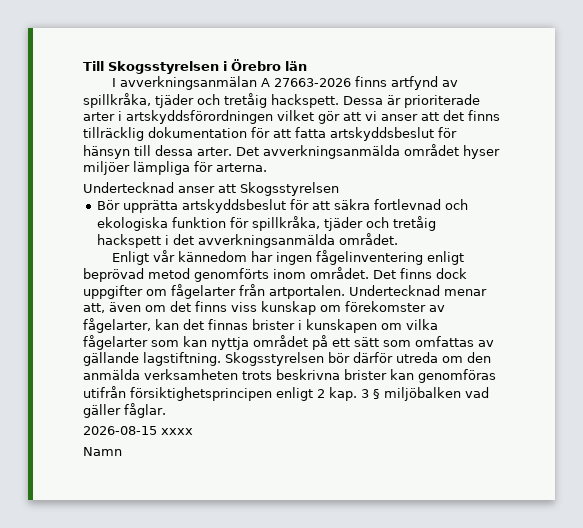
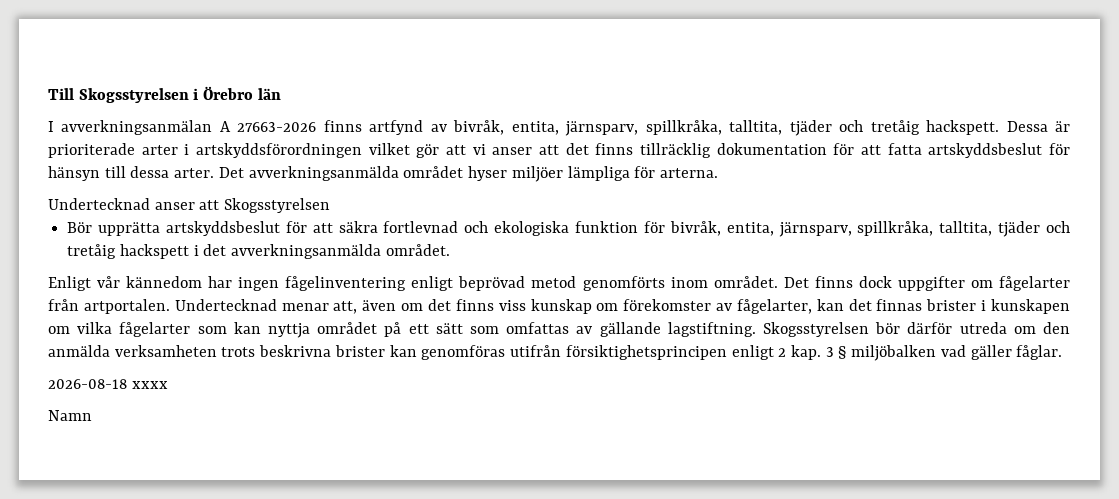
- I avverkningsanmälan A 27663-2026 finns artfynd av spillkråka, tjäder och tretåig hackspett.
+ I avverkningsanmälan A 27663-2026 finns artfynd av bivråk, entita, järnsparv, spillkråka, talltita, tjäder och tretåig hackspett.
- Bör upprätta artskyddsbeslut för att säkra fortlevnad och ekologiska funktion för spillkråka, tjäder och tretåig hackspett i det avverkningsanmälda området.
+ Bör upprätta artskyddsbeslut för att säkra fortlevnad och ekologiska funktion för bivråk, entita, järnsparv, spillkråka, talltita, tjäder och tretåig hackspett i det avverkningsanmälda området.
- 2026-08-15 xxxx
+ 2026-08-18 xxxx

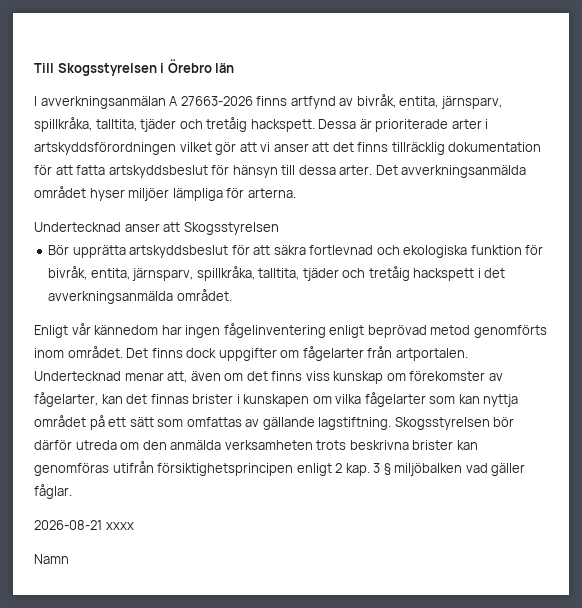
- 2026-08-18 xxxx
+ 2026-08-21 xxxx

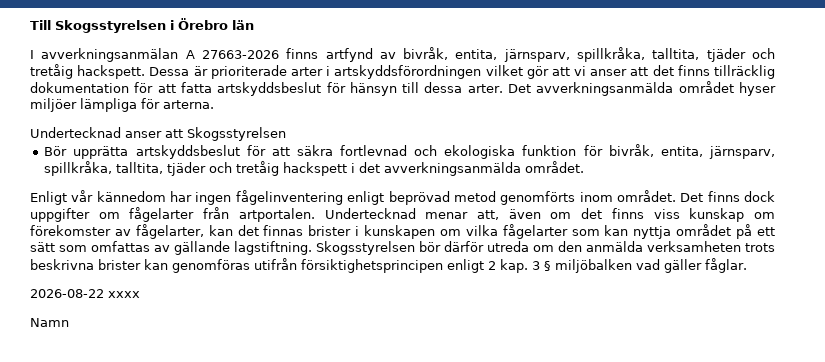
- 2026-08-21 xxxx
+ 2026-08-22 xxxx

